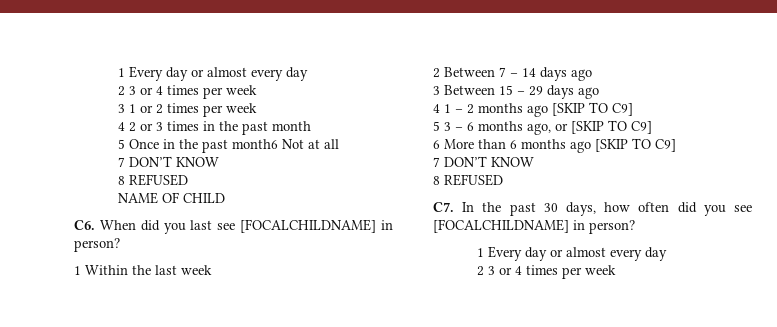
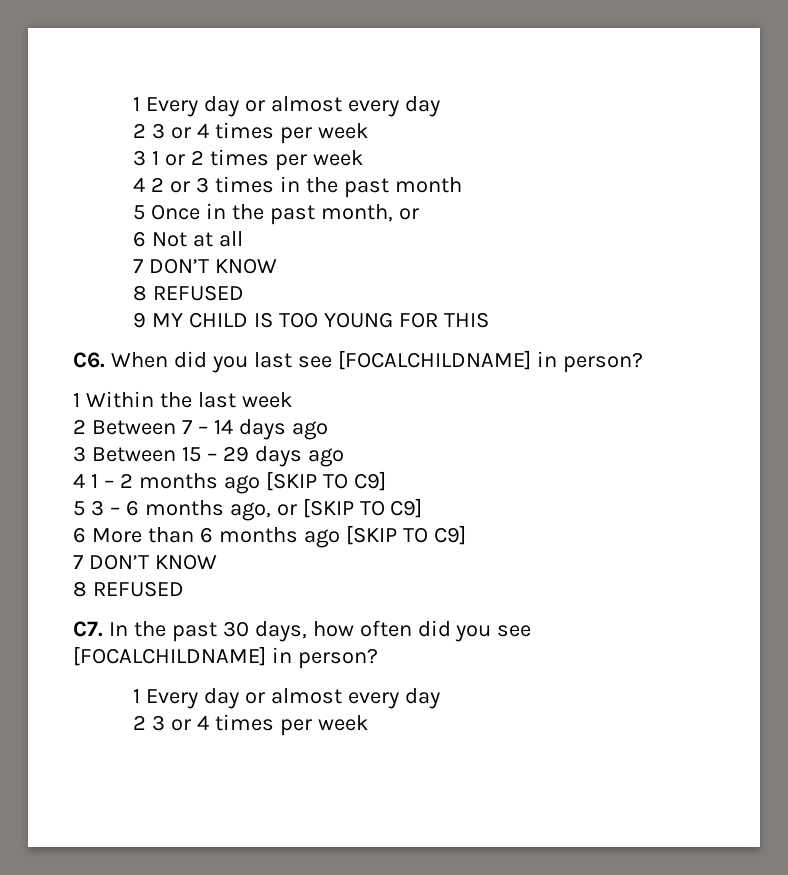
- 5 Once in the past month6 Not at all
+ 5 Once in the past month, or
+ 6 Not at all
- NAME OF CHILD
+ 9 MY CHILD IS TOO YOUNG FOR THIS

